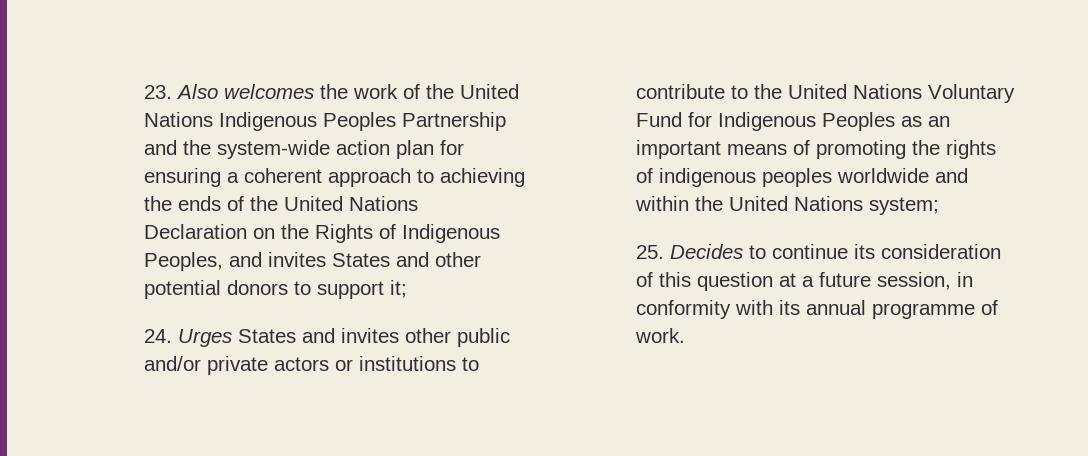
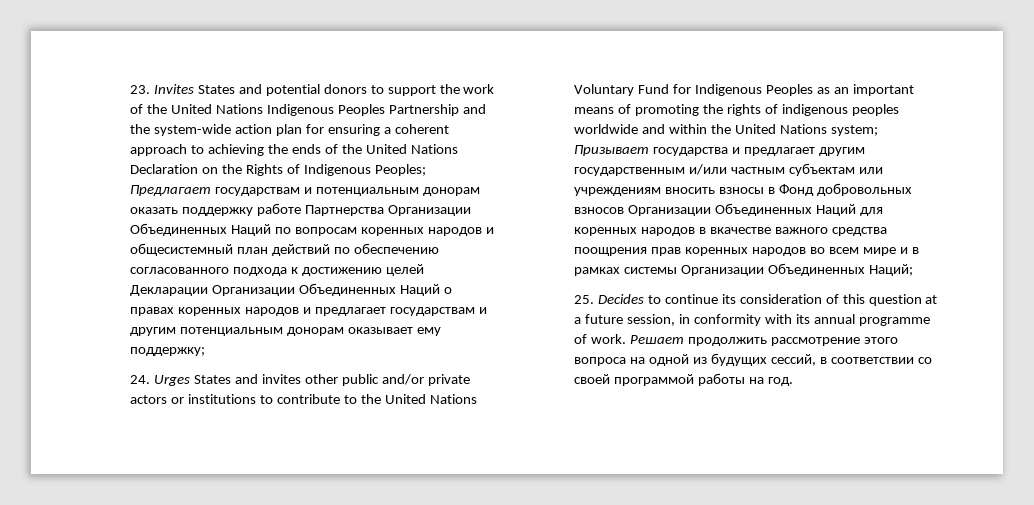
- 23. Also welcomes the work of the United Nations Indigenous Peoples Partnership and the system-wide action plan for ensuring a coherent approach to achieving the ends of the United Nations Declaration on the Rights of Indigenous Peoples, and invites States and other potential donors to support it;
+ 23. Invites States and potential donors to support the work of the United Nations Indigenous Peoples Partnership and the system-wide action plan for ensuring a coherent approach to achieving the ends of the United Nations Declaration on the Rights of Indigenous Peoples; Предлагает государствам и потенциальным донорам оказать поддержку работе Партнерства Организации Объединенных Наций по вопросам коренных народов и общесистемный план действий по обеспечению согласованного подхода к достижению целей Декларации Организации Объединенных Наций о правах коренных народов и предлагает государствам и другим потенциальным донорам оказывает ему поддержку;
- 24. Urges States and invites other public and/or private actors or institutions to contribute to the United Nations Voluntary Fund for Indigenous Peoples as an important means of promoting the rights of indigenous peoples worldwide and within the United Nations system;
+ 24. Urges States and invites other public and/or private actors or institutions to contribute to the United Nations Voluntary Fund for Indigenous Peoples as an important means of promoting the rights of indigenous peoples worldwide and within the United Nations system; Призывает государства и предлагает другим государственным и/или частным субъектам или учреждениям вносить взносы в Фонд добровольных взносов Организации Объединенных Наций для коренных народов в вкачестве важного средства поощрения прав коренных народов во всем мире и в рамках системы Организации Объединенных Наций;
+ Решает продолжить рассмотрение этого вопроса на одной из будущих сессий, в соответствии со своей программой работы на год.

